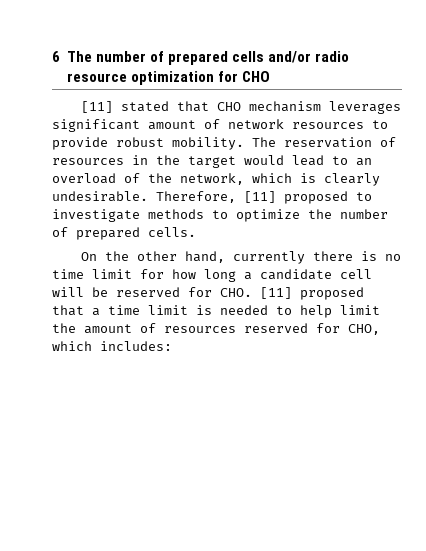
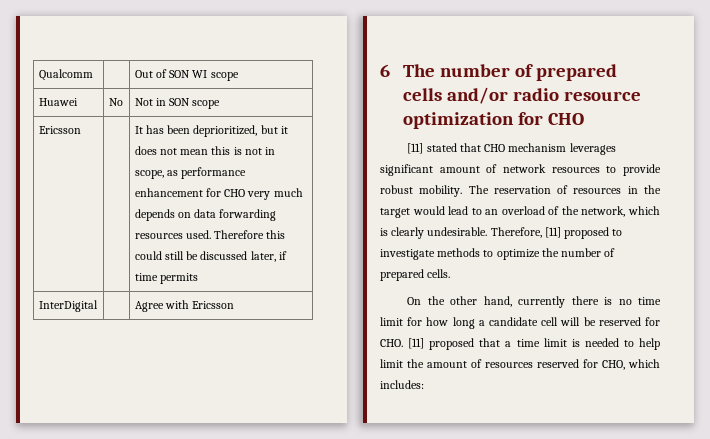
+ Qualcomm | | Out of SON WI scope
+ Huawei | No | Not in SON scope
+ Ericsson | | It has been deprioritized, but it does not mean this is not in scope, as performance enhancement for CHO very much depends on data forwarding resources used. Therefore this could still be discussed later, if time permits
+ InterDigital | | Agree with Ericsson

